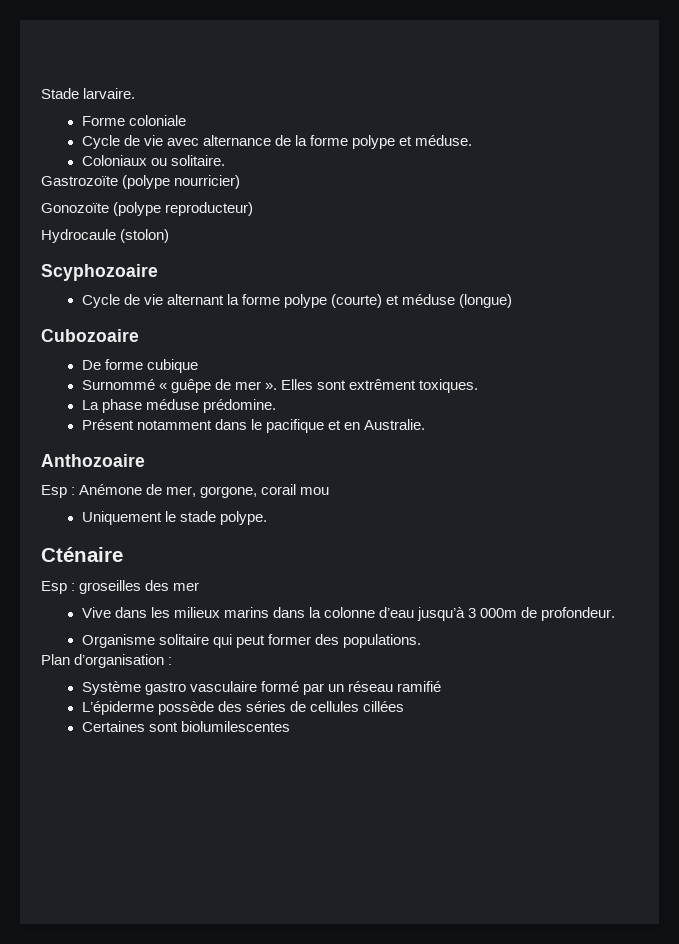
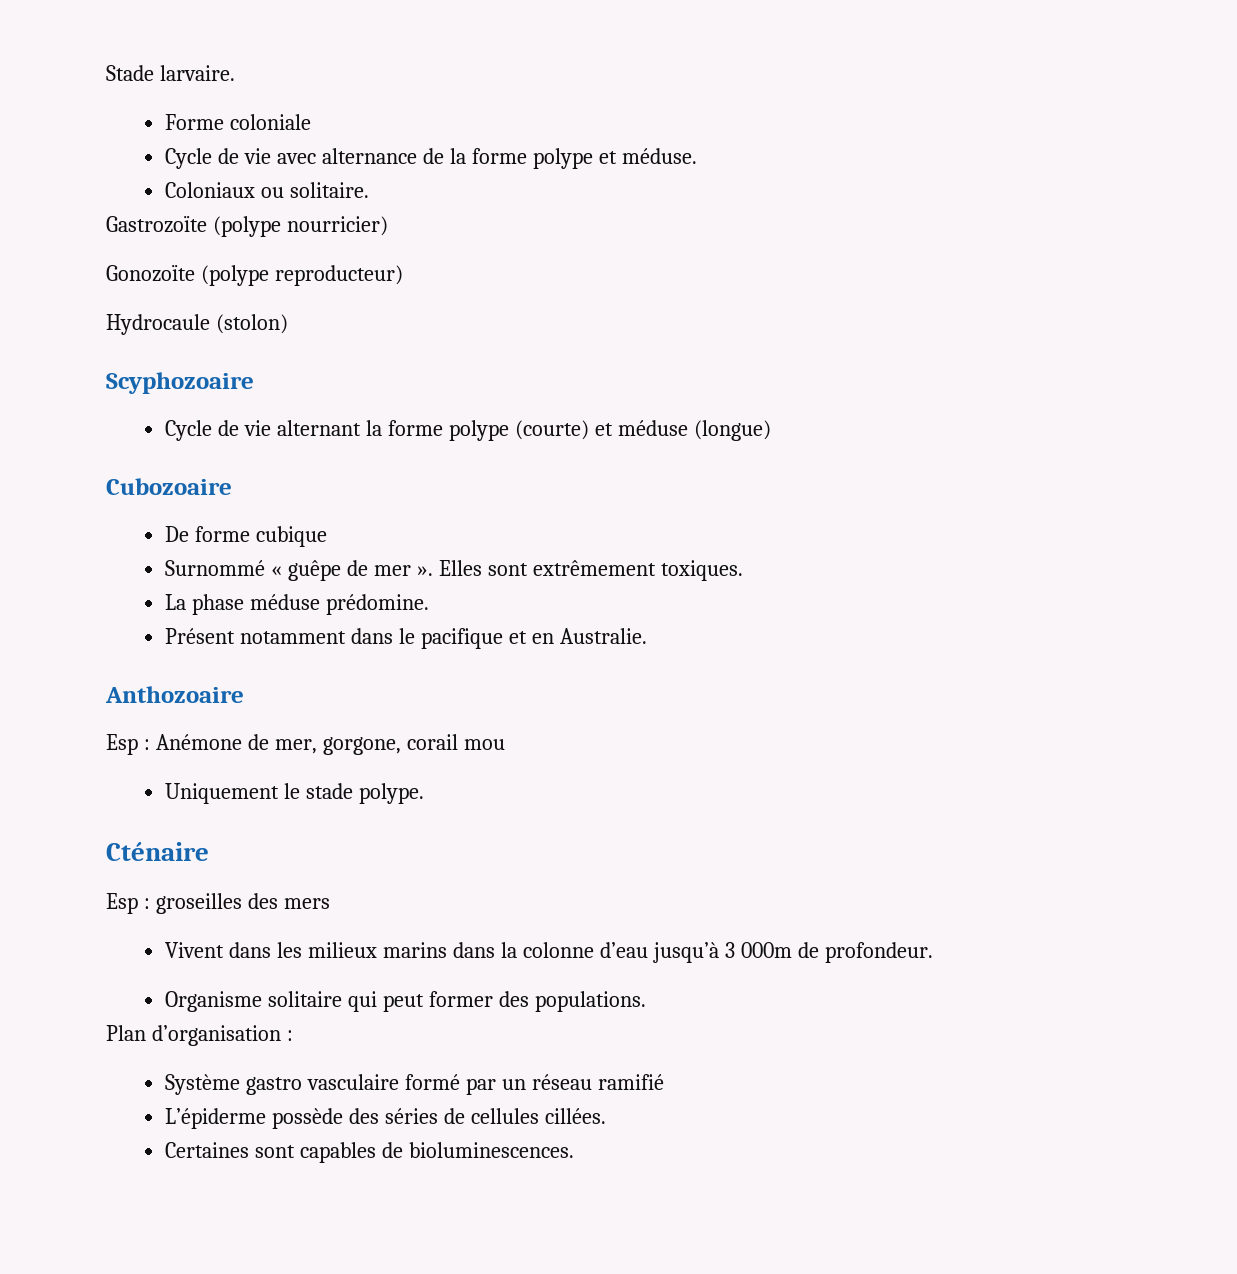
- Elles sont extrêment toxiques.
+ Elles sont extrêmement toxiques.
- Esp : groseilles des mer
- Vive dans les milieux marins dans la colonne d’eau jusqu’à 3 000m de profondeur.
+ Esp : groseilles des mers
+ Vivent dans les milieux marins dans la colonne d’eau jusqu’à 3 000m de profondeur.
- L’épiderme possède des séries de cellules cillées
+ L’épiderme possède des séries de cellules cillées.
- Certaines sont biolumilescentes
+ Certaines sont capables de bioluminescences.

